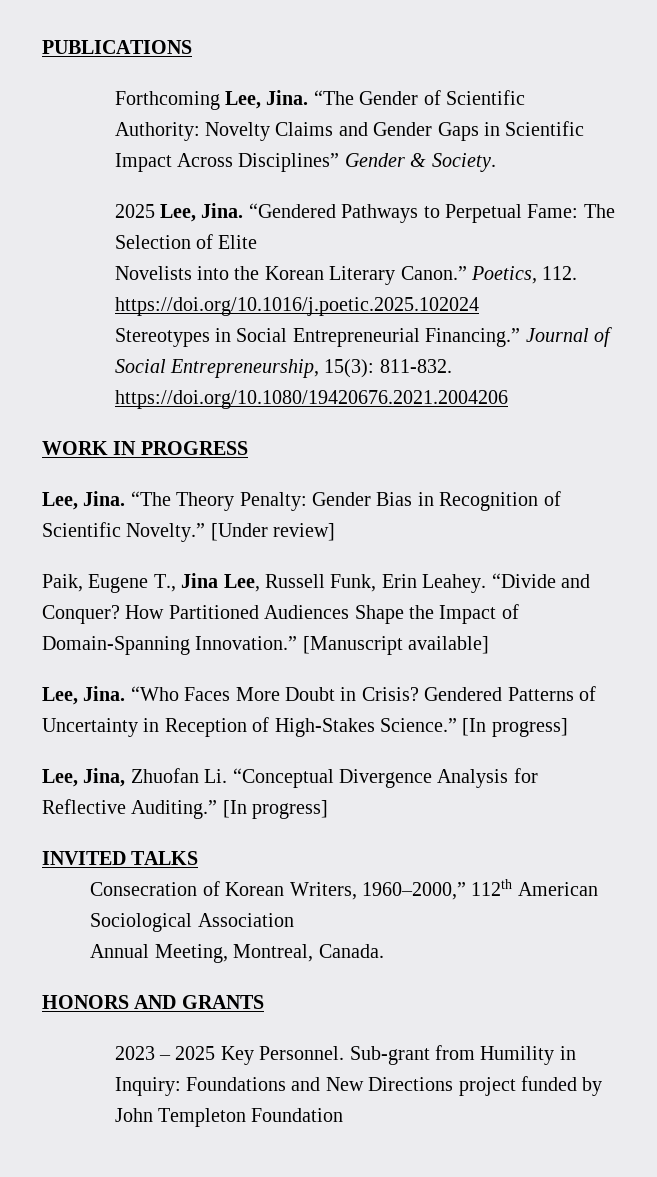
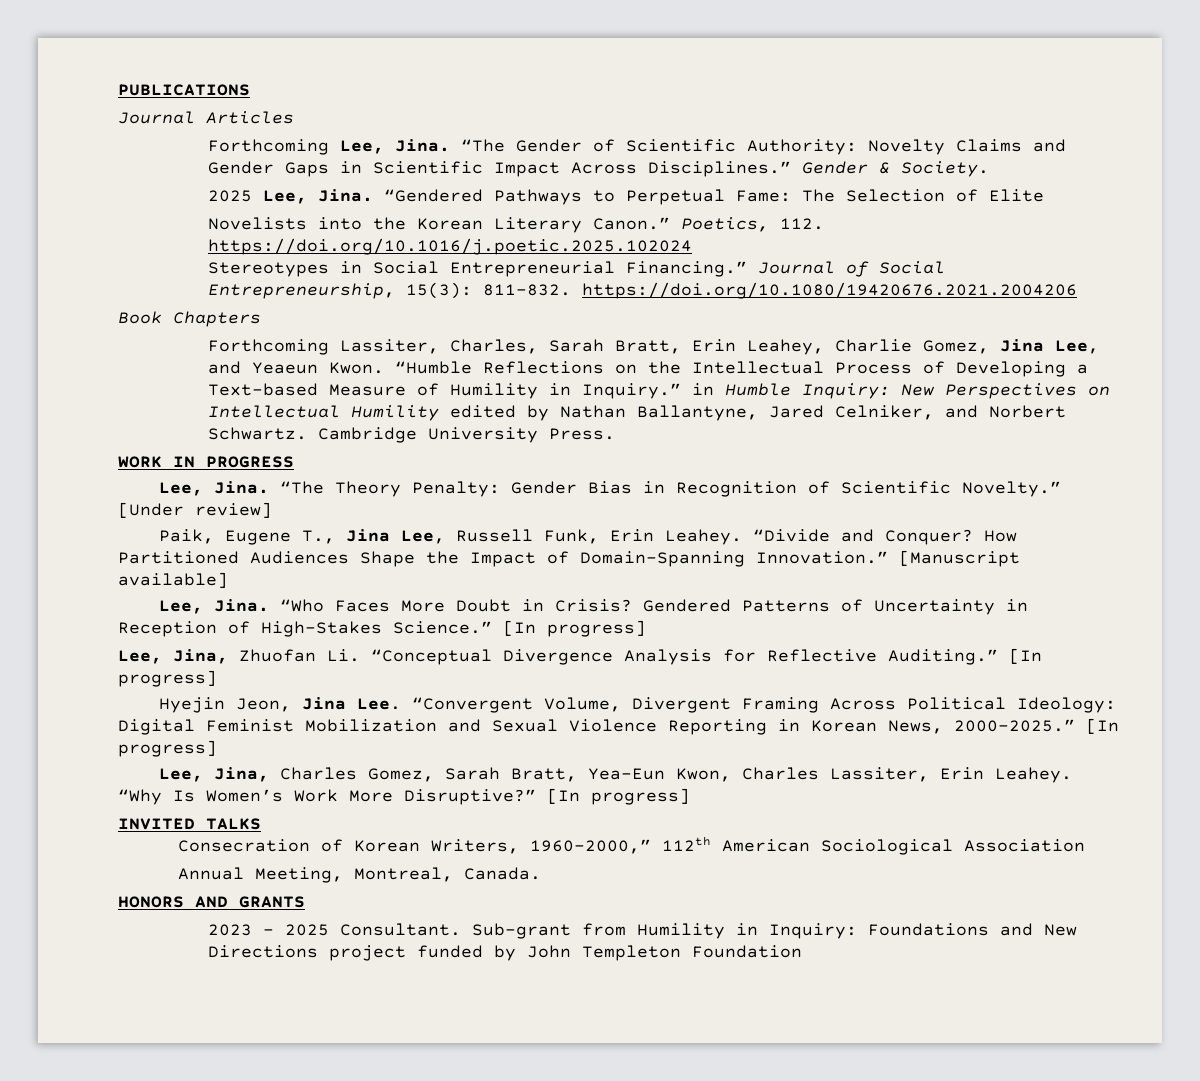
+ Journal Articles
- “The Gender of Scientific Authority: Novelty Claims and Gender Gaps in Scientific Impact Across Disciplines” Gender & Society.
+ “The Gender of Scientific Authority: Novelty Claims and Gender Gaps in Scientific Impact Across Disciplines.” Gender & Society.
+ Book Chapters
+ Forthcoming Lassiter, Charles, Sarah Bratt, Erin Leahey, Charlie Gomez, Jina Lee, and Yeaeun Kwon. “Humble Reflections on the Intellectual Process of Developing a Text-based Measure of Humility in Inquiry.” in Humble Inquiry: New Perspectives on Intellectual Humility edited by Nathan Ballantyne, Jared Celniker, and Norbert Schwartz. Cambridge University Press.
+ Hyejin Jeon, Jina Lee. “Convergent Volume, Divergent Framing Across Political Ideology: Digital Feminist Mobilization and Sexual Violence Reporting in Korean News, 2000-2025.” [In progress]
+ Lee, Jina, Charles Gomez, Sarah Bratt, Yea-Eun Kwon, Charles Lassiter, Erin Leahey. “Why Is Women’s Work More Disruptive?” [In progress]
- 2023 – 2025 Key Personnel.
+ 2023 – 2025 Consultant.

